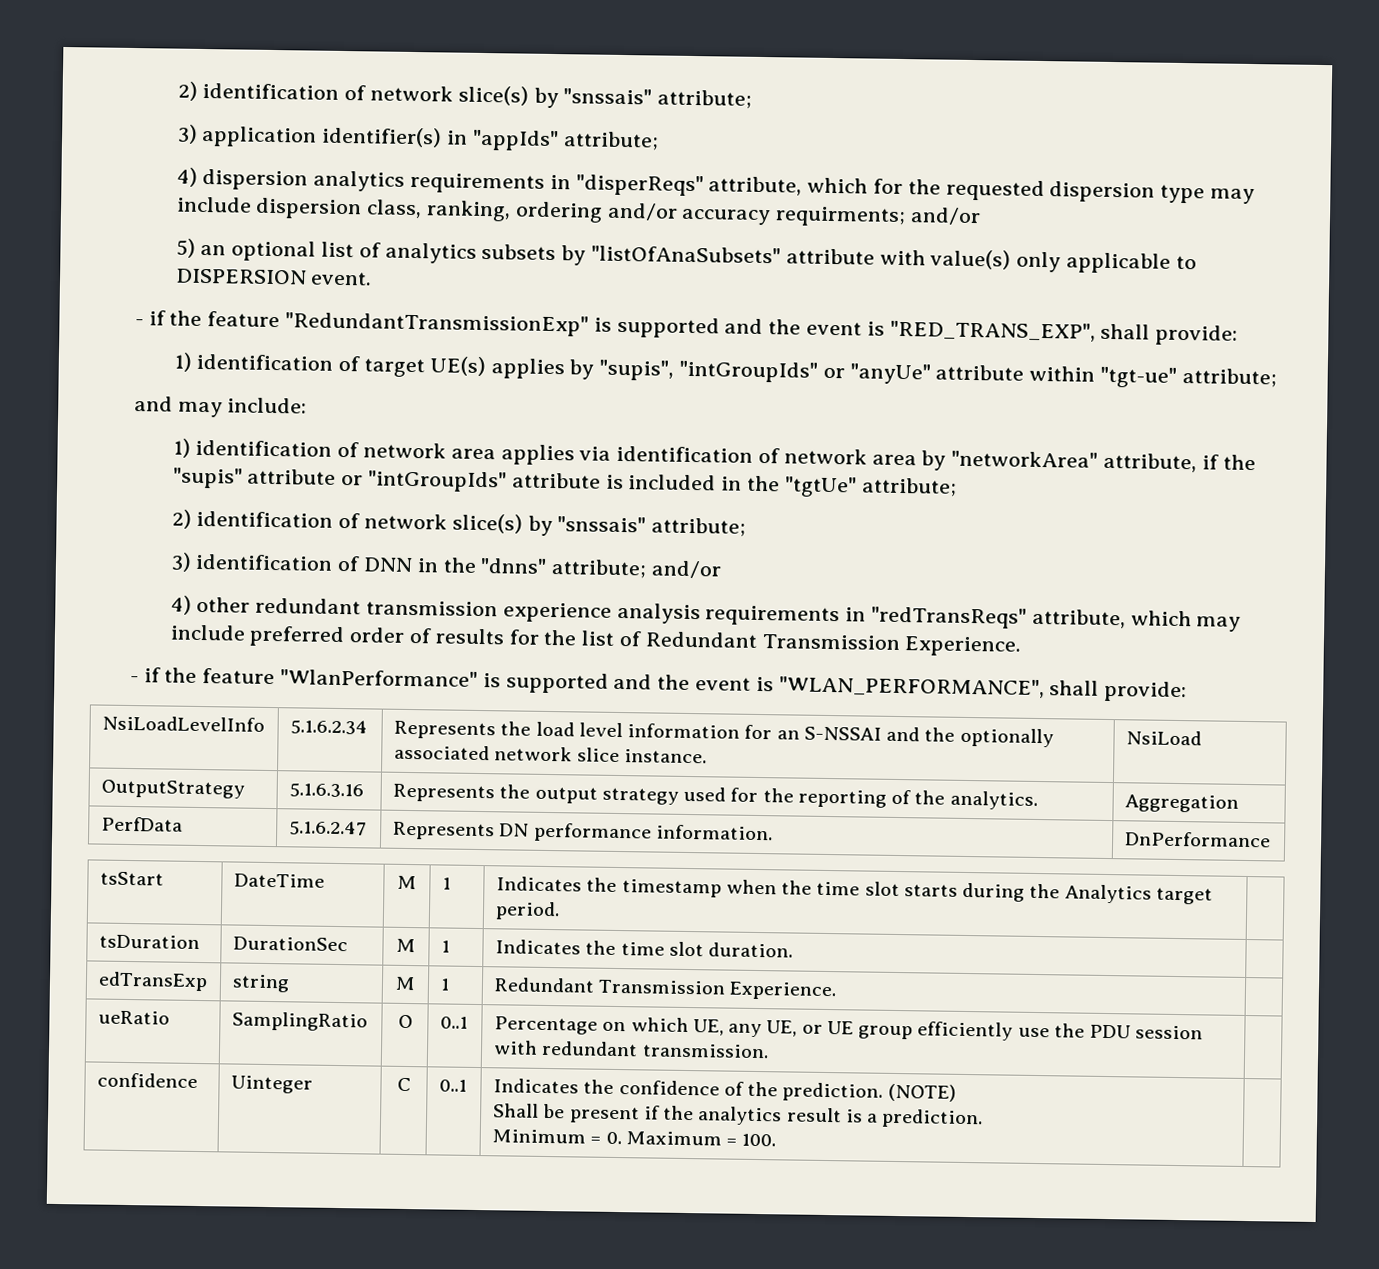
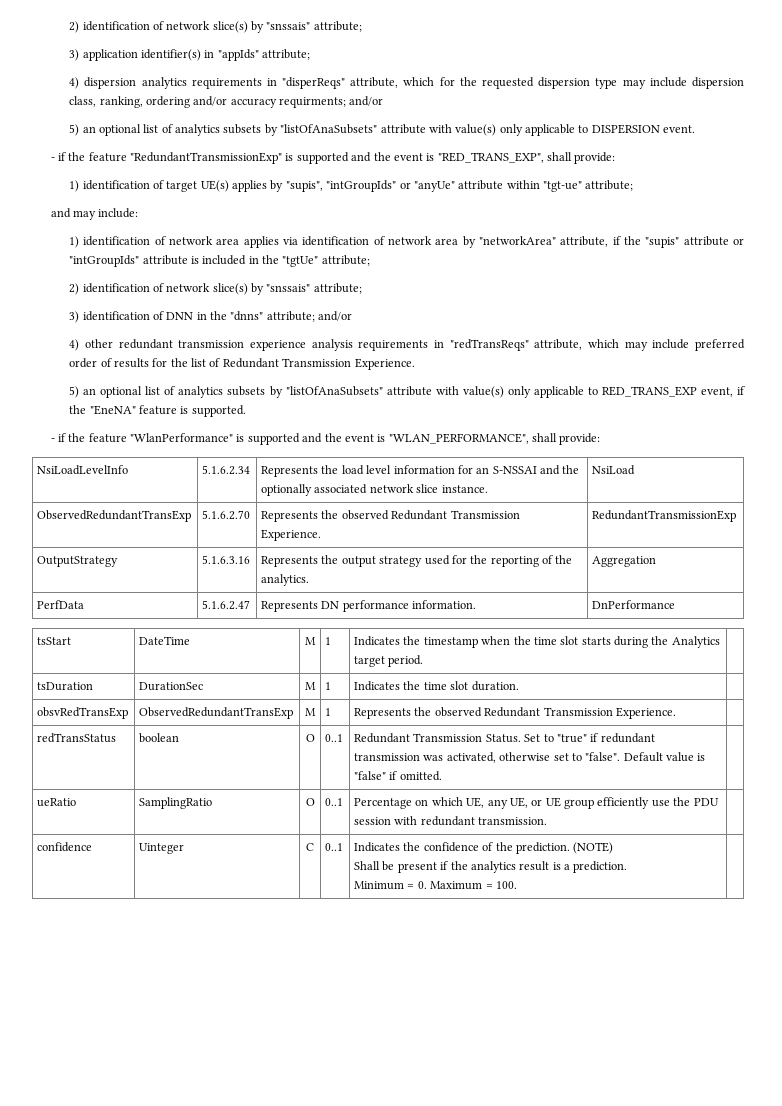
+ 5) an optional list of analytics subsets by "listOfAnaSubsets" attribute with value(s) only applicable to RED_TRANS_EXP event, if the "EneNA" feature is supported.
+ ObservedRedundantTransExp | 5.1.6.2.70 | Represents the observed Redundant Transmission Experience. | RedundantTransmissionExp
- edTransExp | string | M | 1 | Redundant Transmission Experience. |
+ obsvRedTransExp | ObservedRedundantTransExp | M | 1 | Represents the observed Redundant Transmission Experience. |
+ redTransStatus | boolean | O | 0..1 | Redundant Transmission Status. Set to "true" if redundant transmission was activated, otherwise set to "false". Default value is "false" if omitted. |

